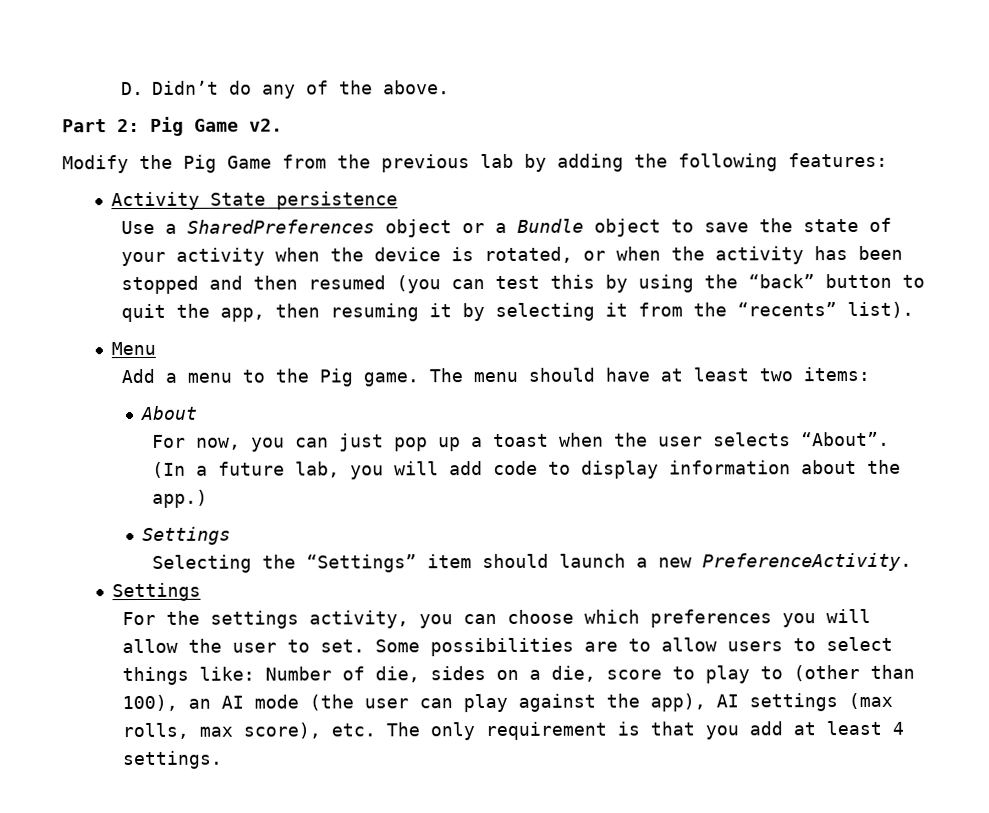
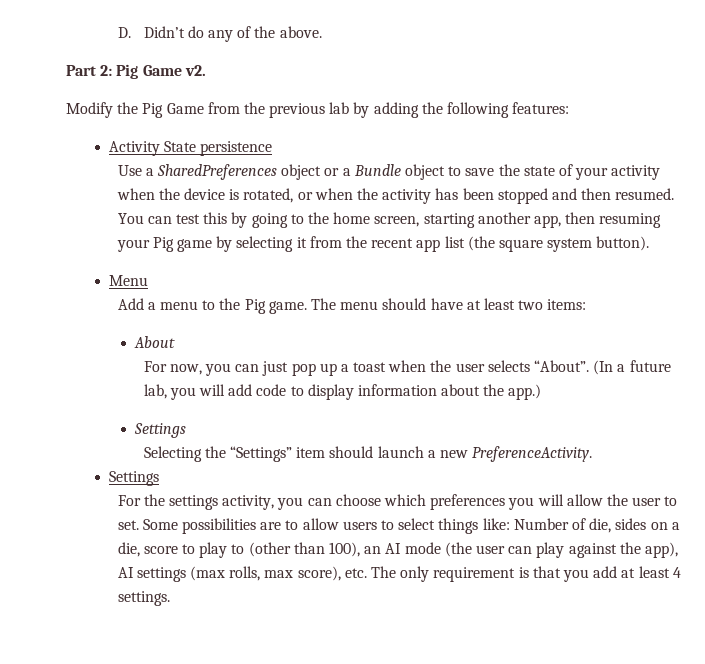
- Use a SharedPreferences object or a Bundle object to save the state of your activity when the device is rotated, or when the activity has been stopped and then resumed (you can test this by using the “back” button to quit the app, then resuming it by selecting it from the “recents” list).
+ Use a SharedPreferences object or a Bundle object to save the state of your activity when the device is rotated, or when the activity has been stopped and then resumed. You can test this by going to the home screen, starting another app, then resuming your Pig game by selecting it from the recent app list (the square system button).

